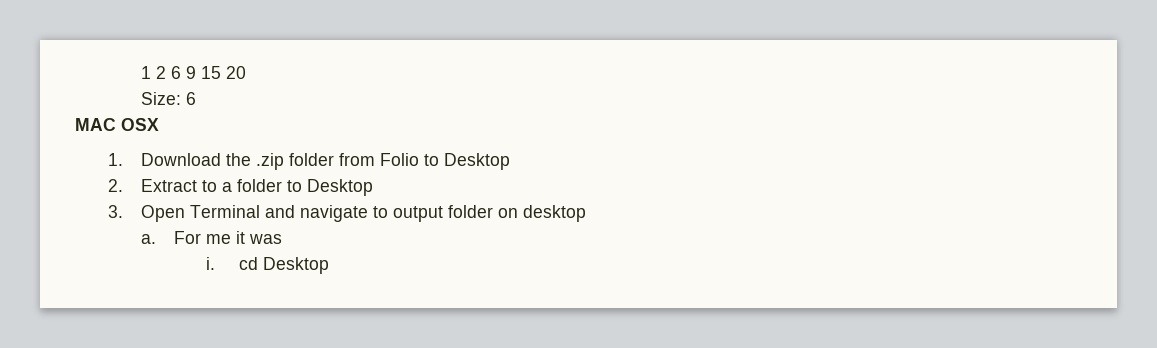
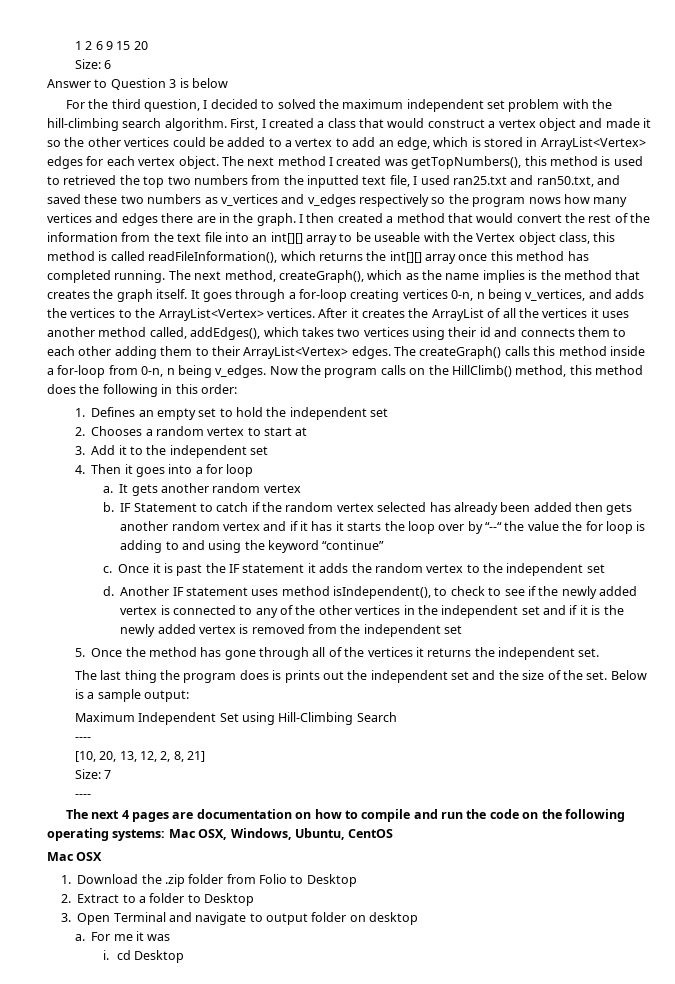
- MAC OSX
+ Answer to Question 3 is below
+ For the third question, I decided to solved the maximum independent set problem with the hill-climbing search algorithm. First, I created a class that would construct a vertex object and made it so the other vertices could be added to a vertex to add an edge, which is stored in ArrayList<Vertex> edges for each vertex object. The next method I created was getTopNumbers(), this method is used to retrieved the top two numbers from the inputted text file, I used ran25.txt and ran50.txt, and saved these two numbers as v_vertices and v_edges respectively so the program nows how many vertices and edges there are in the graph. I then created a method that would convert the rest of the information from the text file into an int[][] array to be useable with the Vertex object class, this method is called readFileInformation(), which returns the int[][] array once this method has completed running. The next method, createGraph(), which as the name implies is the method that creates the graph itself. It goes through a for-loop creating vertices 0-n, n being v_vertices, and adds the vertices to the ArrayList<Vertex> vertices. After it creates the ArrayList of all the vertices it uses another method called, addEdges(), which takes two vertices using their id and connects them to each other adding them to their ArrayList<Vertex> edges. The createGraph() calls this method inside a for-loop from 0-n, n being v_edges. Now the program calls on the HillClimb() method, this method does the following in this order:
+ 1. Defines an empty set to hold the independent set
+ 2. Chooses a random vertex to start at
+ 3. Add it to the independent set
+ 4. Then it goes into a for loop
+ a. It gets another random vertex
+ b. IF Statement to catch if the random vertex selected has already been added then gets another random vertex and if it has it starts the loop over by “--“ the value the for loop is adding to and using the keyword “continue”
+ c. Once it is past the IF statement it adds the random vertex to the independent set
+ d. Another IF statement uses method isIndependent(), to check to see if the newly added vertex is connected to any of the other vertices in the independent set and if it is the newly added vertex is removed from the independent set
+ 5. Once the method has gone through all of the vertices it returns the independent set.
+ The last thing the program does is prints out the independent set and the size of the set. Below is a sample output:
+ Maximum Independent Set using Hill-Climbing Search
+ ----
+ [10, 20, 13, 12, 2, 8, 21]
+ Size: 7
+ ----
+ The next 4 pages are documentation on how to compile and run the code on the following operating systems: Mac OSX, Windows, Ubuntu, CentOS
+ Mac OSX

